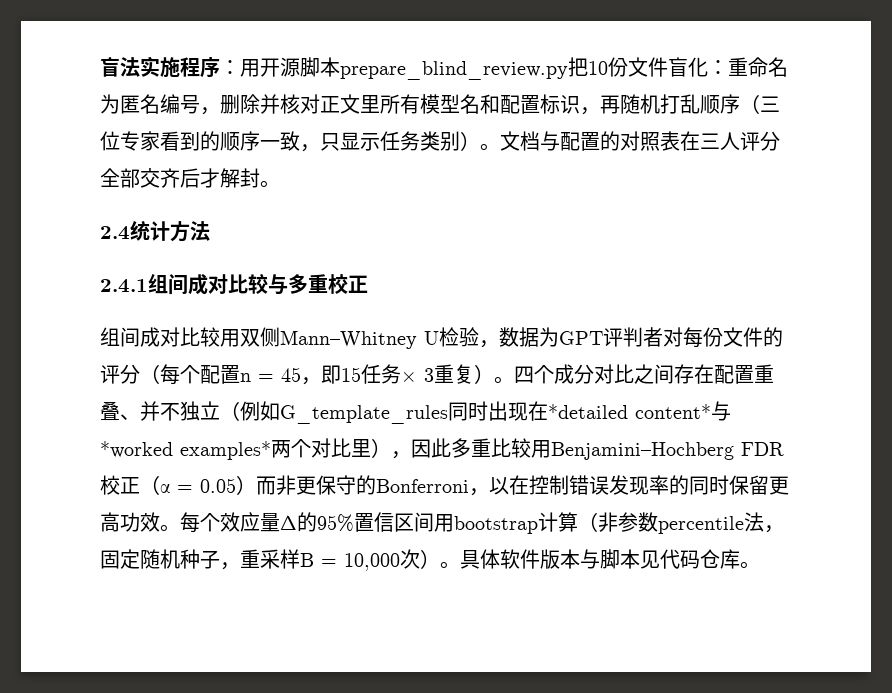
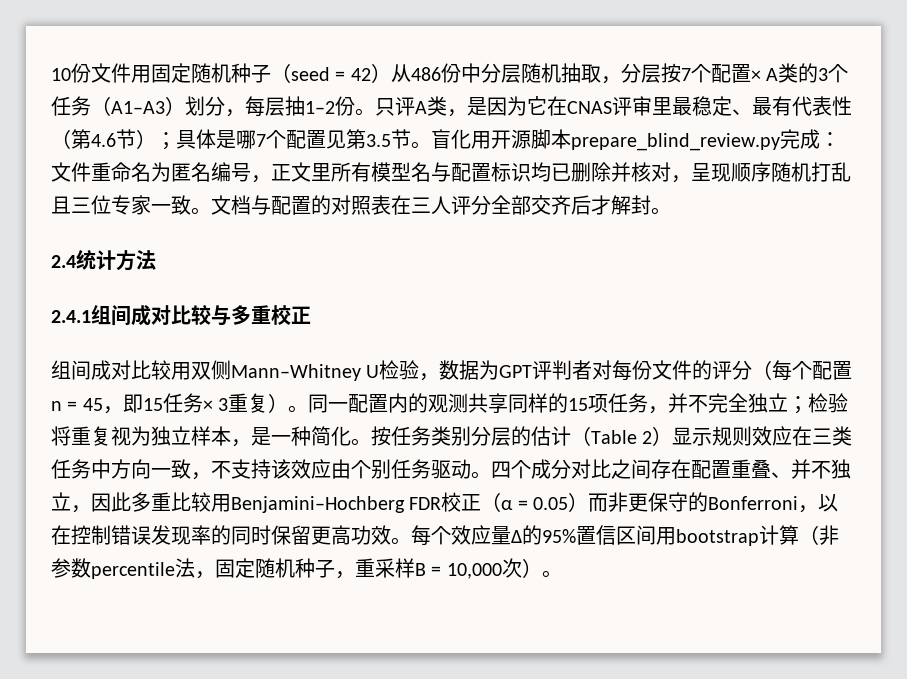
- 盲法实施程序：用开源脚本prepare_blind_review.py把10份文件盲化：重命名为匿名编号，删除并核对正文里所有模型名和配置标识，再随机打乱顺序（三位专家看到的顺序一致，只显示任务类别）。
+ 10份文件用固定随机种子（seed = 42）从486份中分层随机抽取，分层按7个配置× A类的3个任务（A1–A3）划分，每层抽1–2份。只评A类，是因为它在CNAS评审里最稳定、最有代表性（第4.6节）；具体是哪7个配置见第3.5节。盲化用开源脚本prepare_blind_review.py完成：文件重命名为匿名编号，正文里所有模型名与配置标识均已删除并核对，呈现顺序随机打乱且三位专家一致。
+ 同一配置内的观测共享同样的15项任务，并不完全独立；检验将重复视为独立样本，是一种简化。按任务类别分层的估计（Table 2）显示规则效应在三类任务中方向一致，不支持该效应由个别任务驱动。
- 四个成分对比之间存在配置重叠、并不独立（例如G_template_rules同时出现在*detailed content*与*worked examples*两个对比里），因此多重比较用Benjamini–Hochberg FDR校正（α = 0.05）而非更保守的Bonferroni，以在控制错误发现率的同时保留更高功效。
+ 四个成分对比之间存在配置重叠、并不独立，因此多重比较用Benjamini–Hochberg FDR校正（α = 0.05）而非更保守的Bonferroni，以在控制错误发现率的同时保留更高功效。
- 具体软件版本与脚本见代码仓库。

